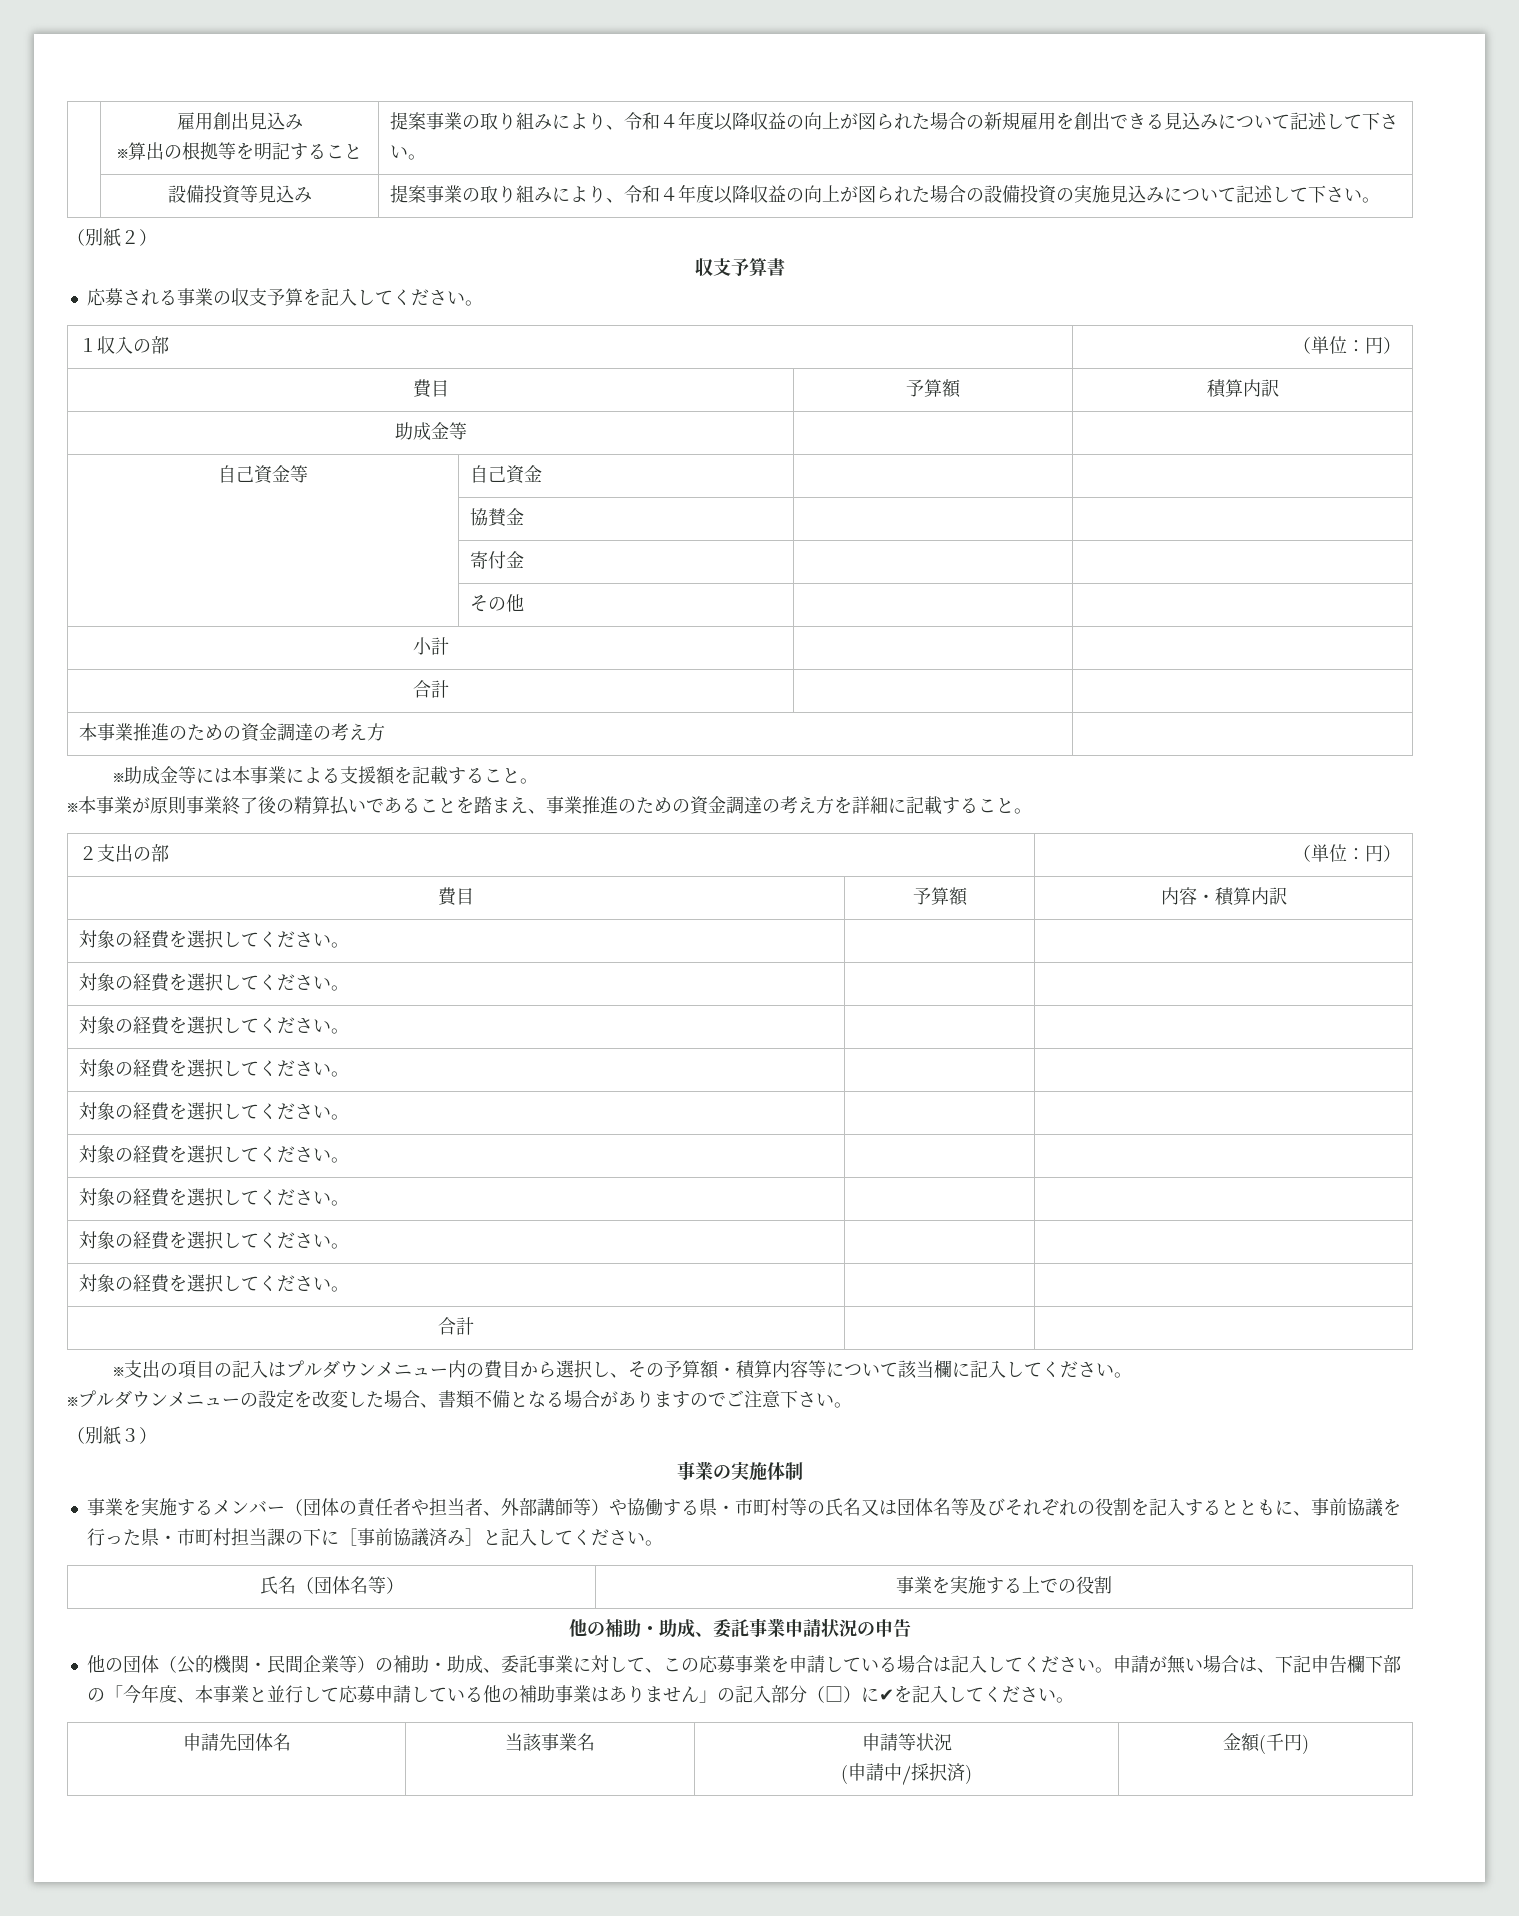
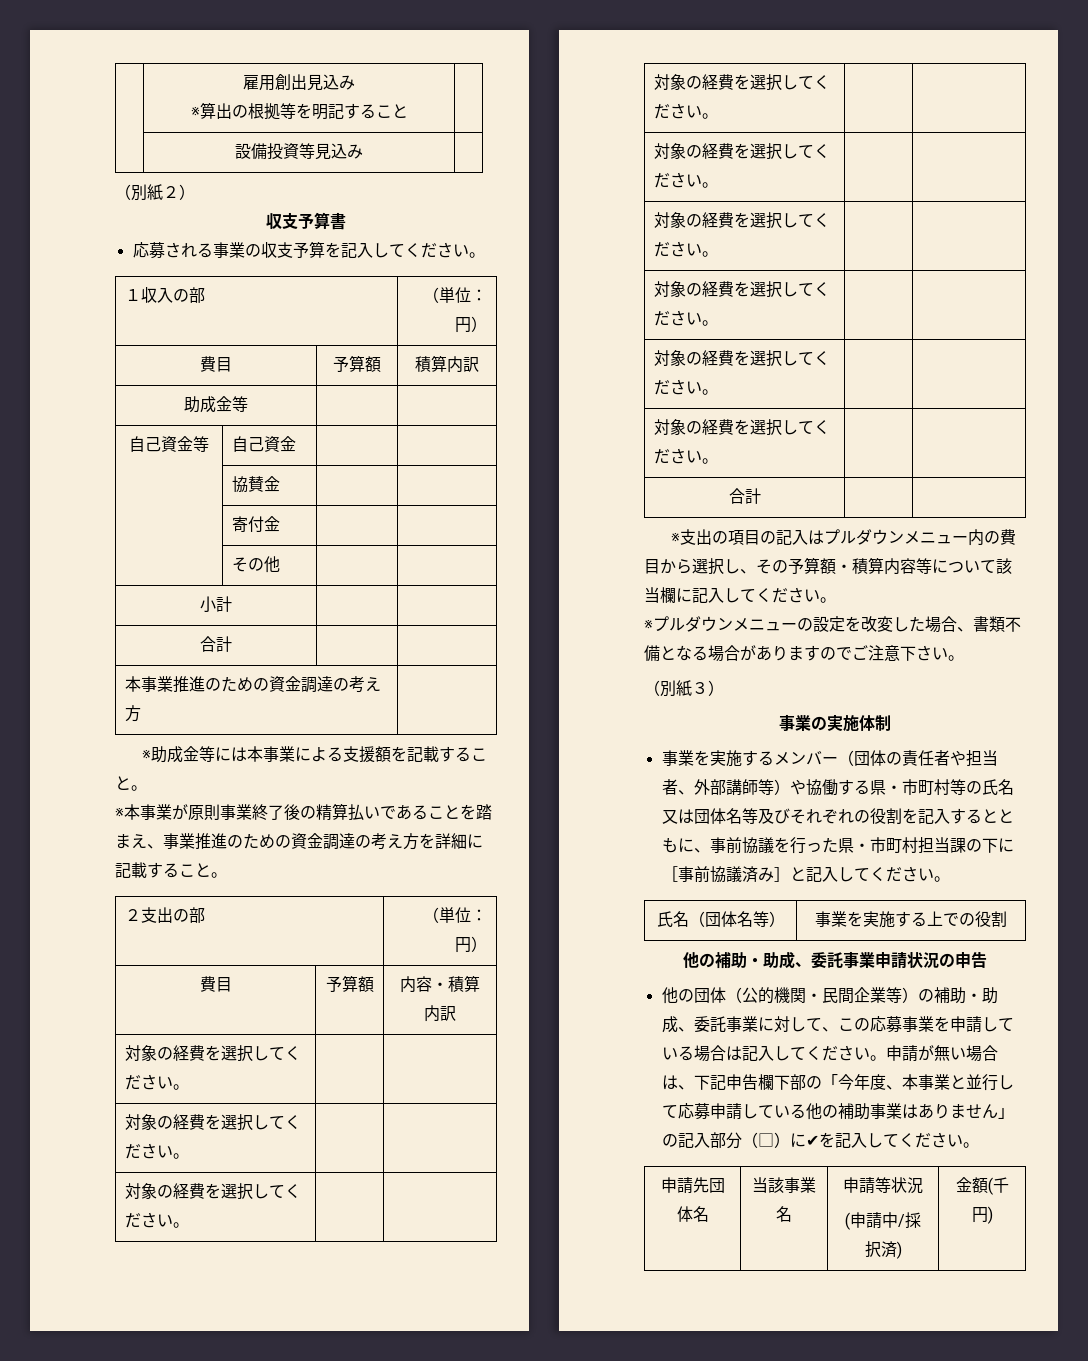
  | 雇用創出見込み
- ※算出の根拠等を明記すること | 提案事業の取り組みにより、令和４年度以降収益の向上が図られた場合の新規雇用を創出できる見込みについて記述して下さい。
- | 設備投資等見込み | 提案事業の取り組みにより、令和４年度以降収益の向上が図られた場合の設備投資の実施見込みについて記述して下さい。
+ ※算出の根拠等を明記すること |
+ | 設備投資等見込み |

